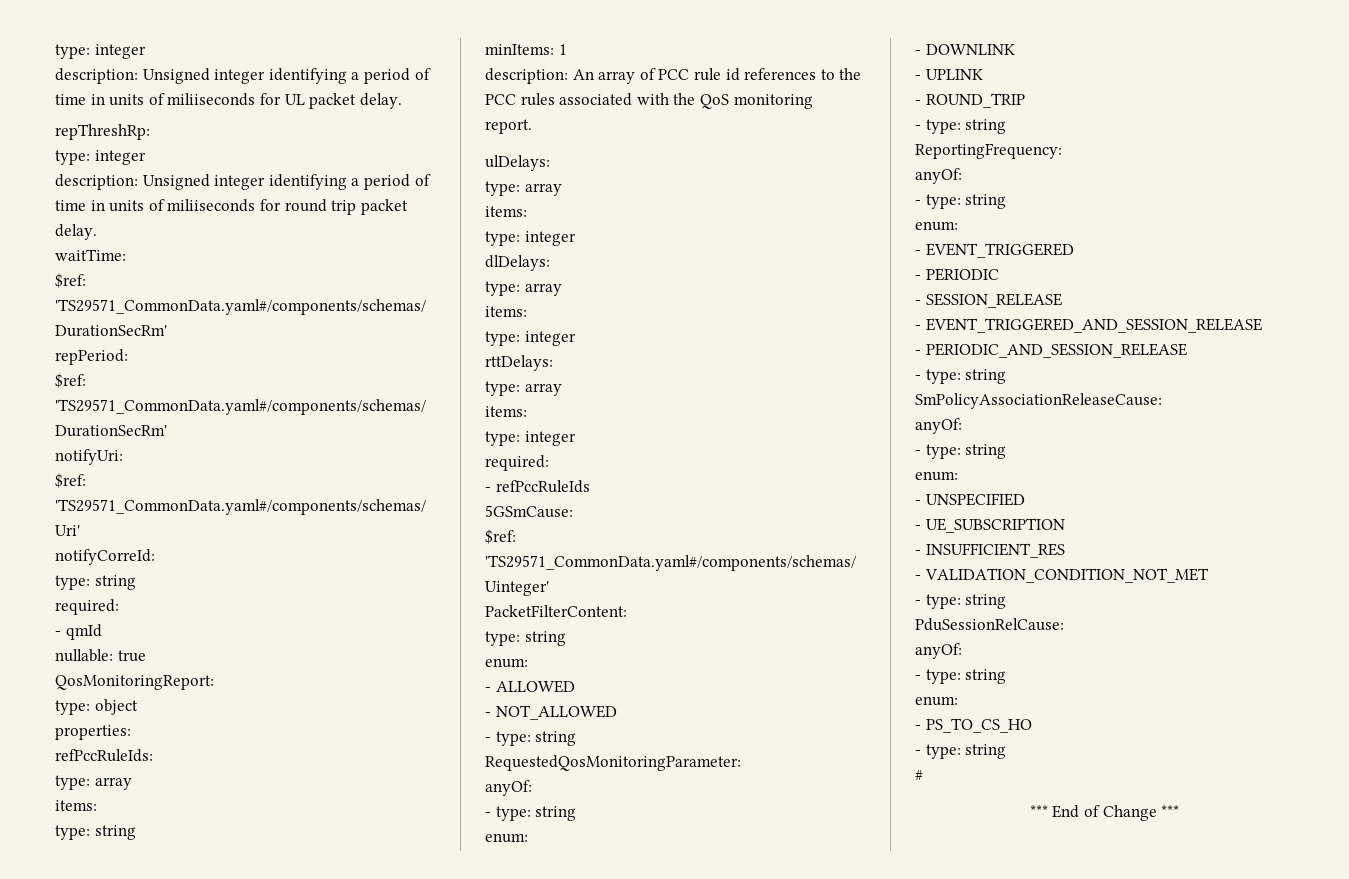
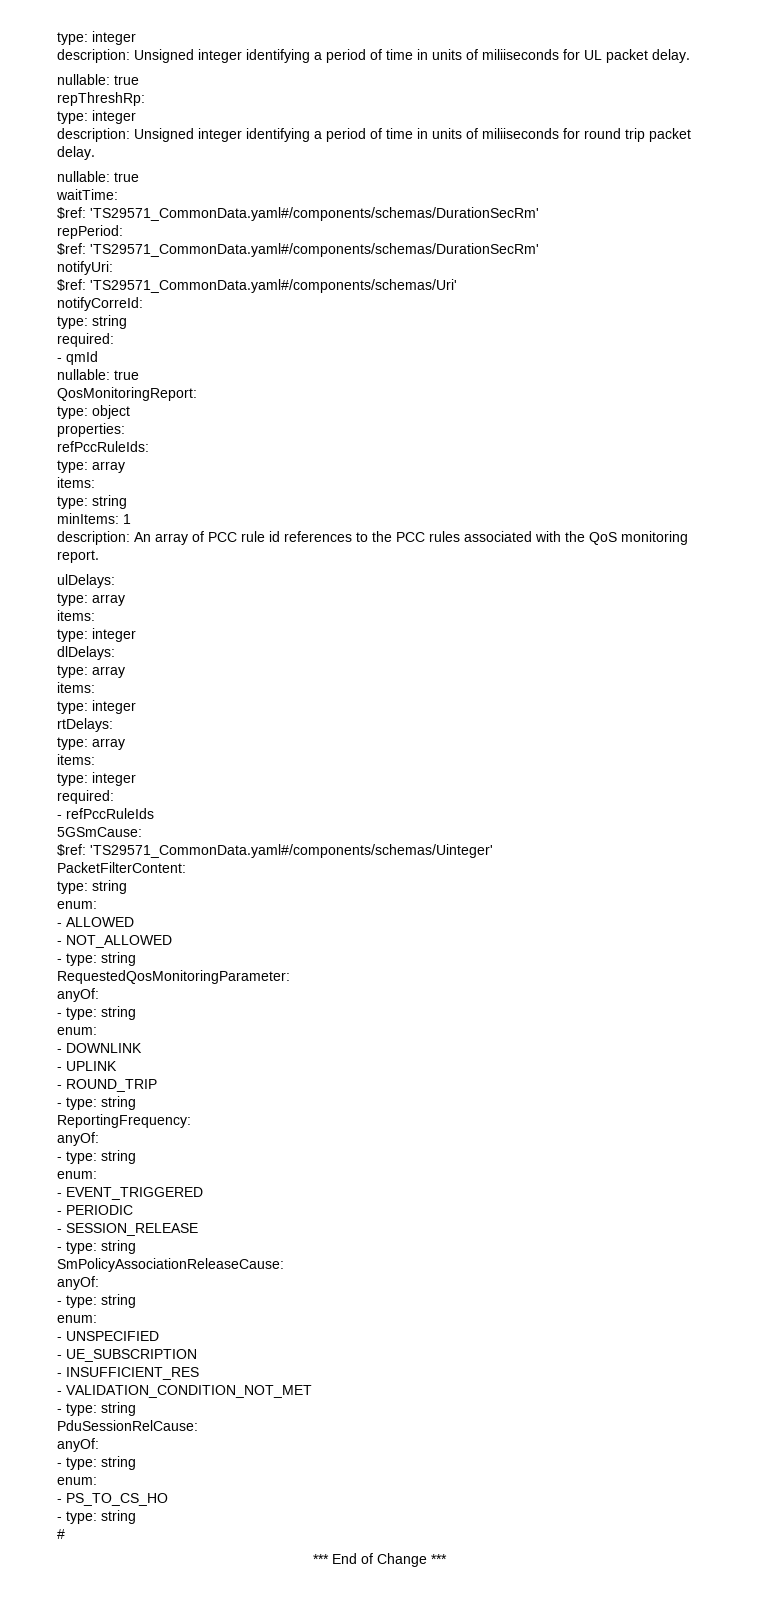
  description: Unsigned integer identifying a period of time in units of miliiseconds for UL packet delay.
+ nullable: true
  description: Unsigned integer identifying a period of time in units of miliiseconds for round trip packet delay.
+ nullable: true
- rttDelays:
+ rtDelays:
- - EVENT_TRIGGERED_AND_SESSION_RELEASE
- - PERIODIC_AND_SESSION_RELEASE

